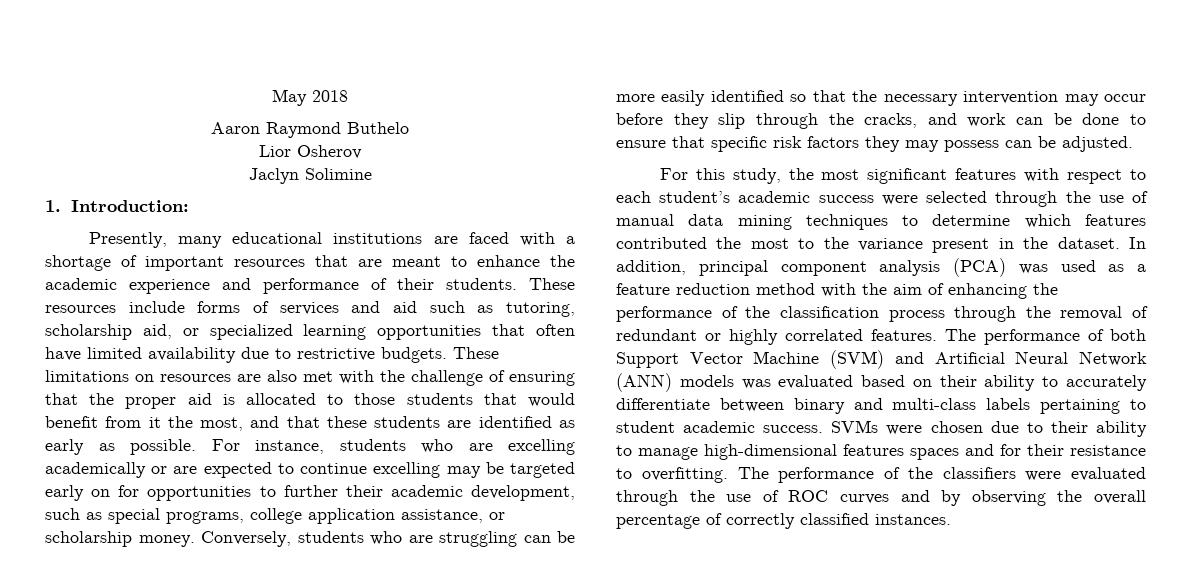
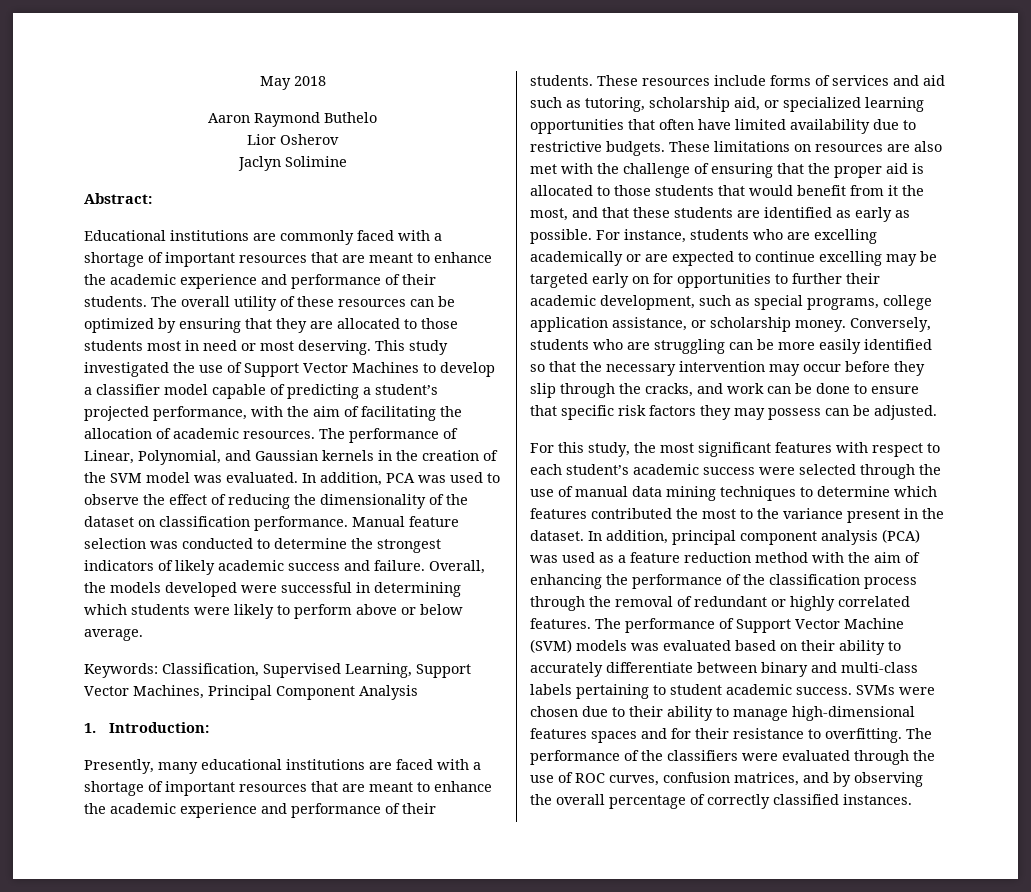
+ Abstract:
+ Educational institutions are commonly faced with a shortage of important resources that are meant to enhance the academic experience and performance of their students. The overall utility of these resources can be optimized by ensuring that they are allocated to those students most in need or most deserving. This study investigated the use of Support Vector Machines to develop a classifier model capable of predicting a student’s projected performance, with the aim of facilitating the allocation of academic resources. The performance of Linear, Polynomial, and Gaussian kernels in the creation of the SVM model was evaluated. In addition, PCA was used to observe the effect of reducing the dimensionality of the dataset on classification performance. Manual feature selection was conducted to determine the strongest indicators of likely academic success and failure. Overall, the models developed were successful in determining which students were likely to perform above or below average.
+ Keywords: Classification, Supervised Learning, Support Vector Machines, Principal Component Analysis
- The performance of both Support Vector Machine (SVM) and Artificial Neural Network (ANN) models was evaluated based on their ability to accurately differentiate between binary and multi-class labels pertaining to student academic success.
+ The performance of Support Vector Machine (SVM) models was evaluated based on their ability to accurately differentiate between binary and multi-class labels pertaining to student academic success.
- The performance of the classifiers were evaluated through the use of ROC curves and by observing the overall percentage of correctly classified instances.
+ The performance of the classifiers were evaluated through the use of ROC curves, confusion matrices, and by observing the overall percentage of correctly classified instances.

